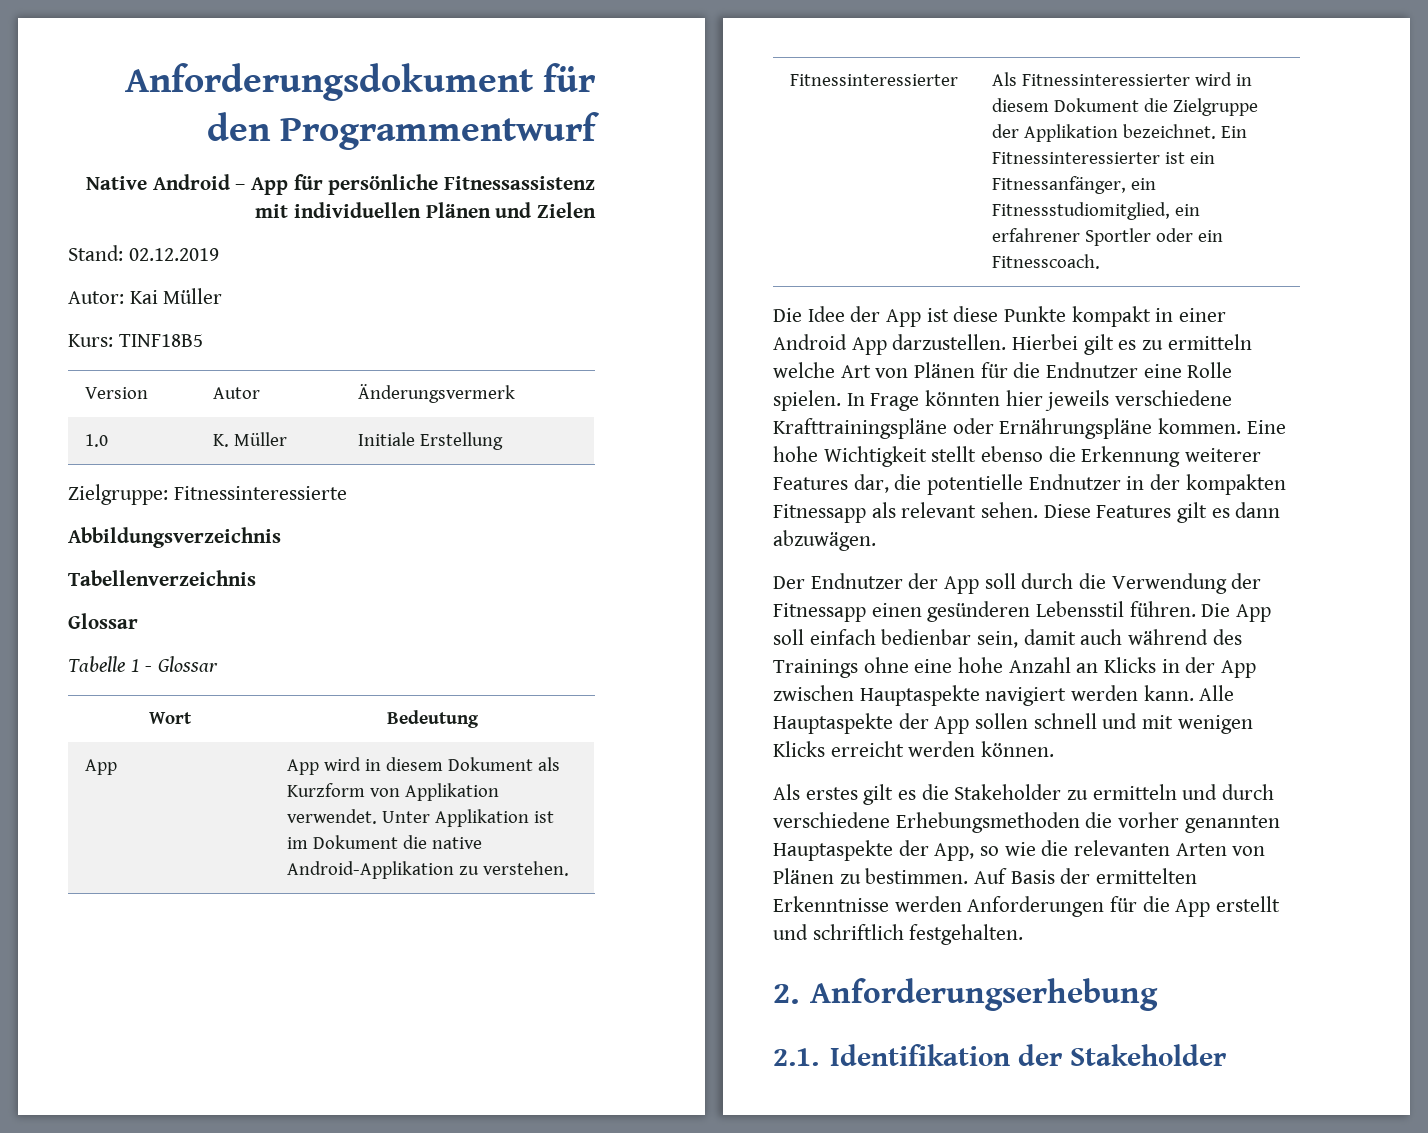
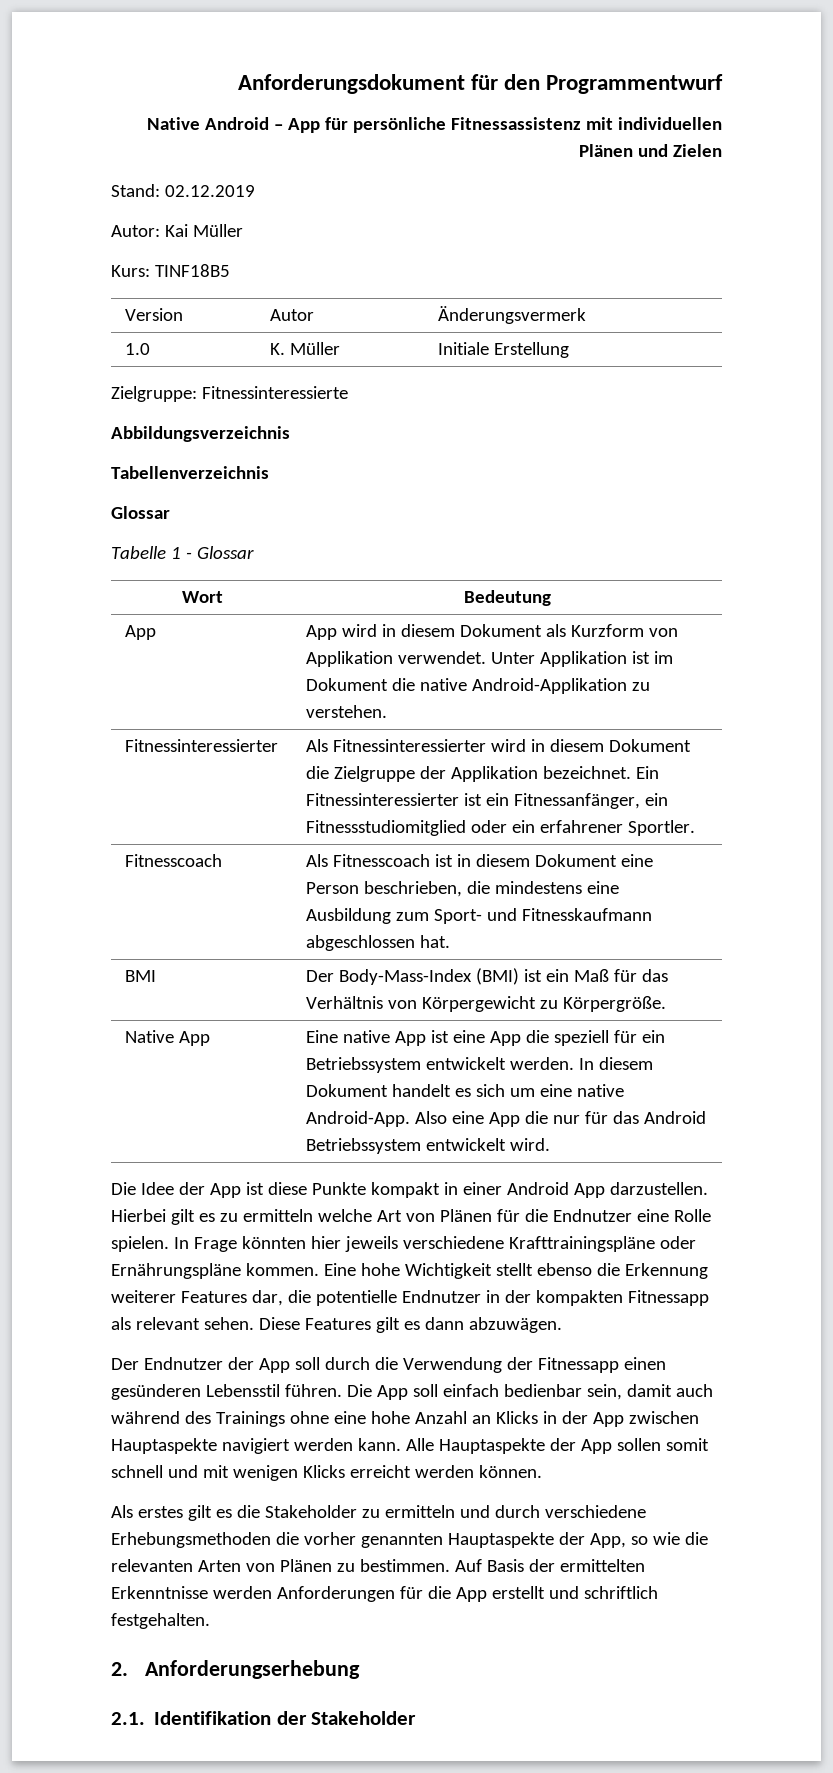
- Fitnessinteressierter | Als Fitnessinteressierter wird in diesem Dokument die Zielgruppe der Applikation bezeichnet. Ein Fitnessinteressierter ist ein Fitnessanfänger, ein Fitnessstudiomitglied, ein erfahrener Sportler oder ein Fitnesscoach.
+ Fitnessinteressierter | Als Fitnessinteressierter wird in diesem Dokument die Zielgruppe der Applikation bezeichnet. Ein Fitnessinteressierter ist ein Fitnessanfänger, ein Fitnessstudiomitglied oder ein erfahrener Sportler.
+ Fitnesscoach | Als Fitnesscoach ist in diesem Dokument eine Person beschrieben, die mindestens eine Ausbildung zum Sport- und Fitnesskaufmann abgeschlossen hat.
+ BMI | Der Body-Mass-Index (BMI) ist ein Maß für das Verhältnis von Körpergewicht zu Körpergröße.
+ Native App | Eine native App ist eine App die speziell für ein Betriebssystem entwickelt werden. In diesem Dokument handelt es sich um eine native Android-App. Also eine App die nur für das Android Betriebssystem entwickelt wird.
- Alle Hauptaspekte der App sollen schnell und mit wenigen Klicks erreicht werden können.
+ Alle Hauptaspekte der App sollen somit schnell und mit wenigen Klicks erreicht werden können.

